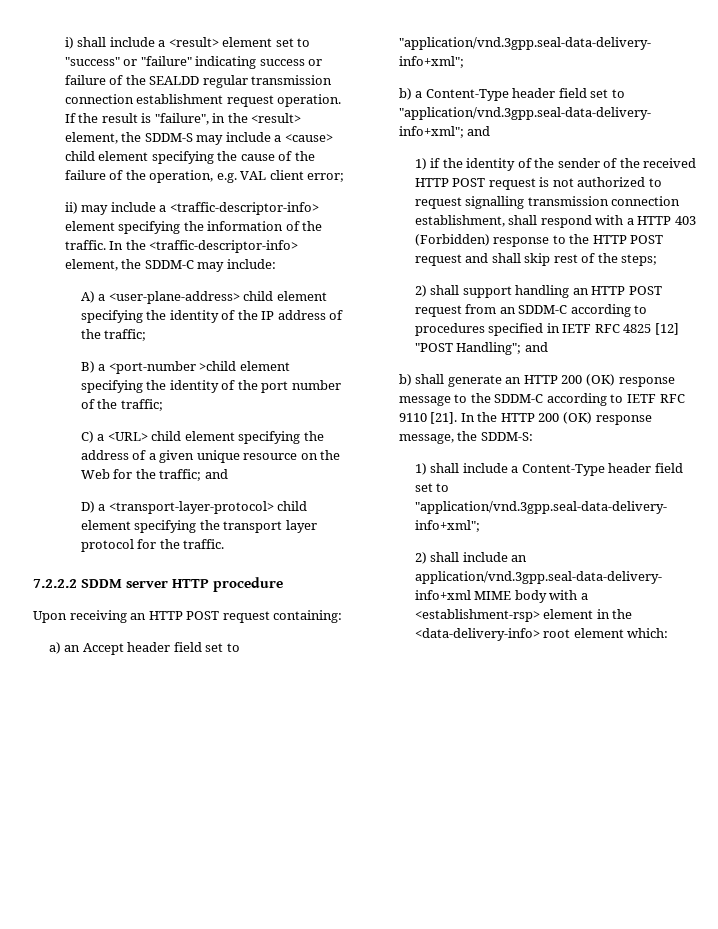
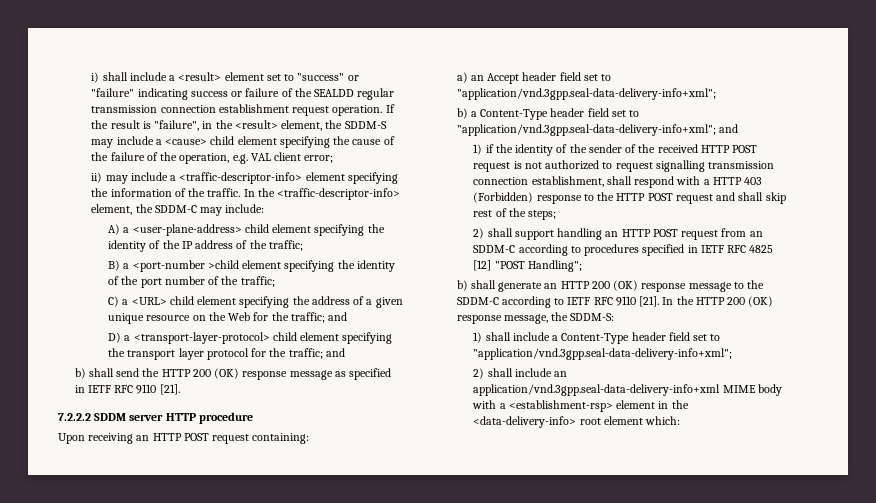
- D) a <transport-layer-protocol> child element specifying the transport layer protocol for the traffic.
+ D) a <transport-layer-protocol> child element specifying the transport layer protocol for the traffic; and
+ b) shall send the HTTP 200 (OK) response message as specified in IETF RFC 9110 [21].
- 2) shall support handling an HTTP POST request from an SDDM-C according to procedures specified in IETF RFC 4825 [12] "POST Handling"; and
+ 2) shall support handling an HTTP POST request from an SDDM-C according to procedures specified in IETF RFC 4825 [12] "POST Handling";

